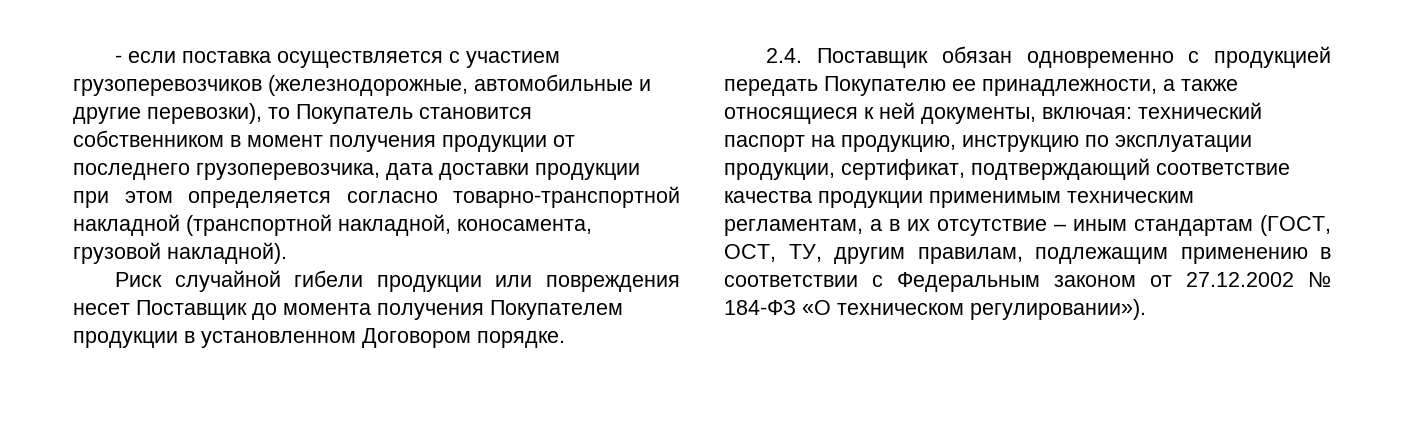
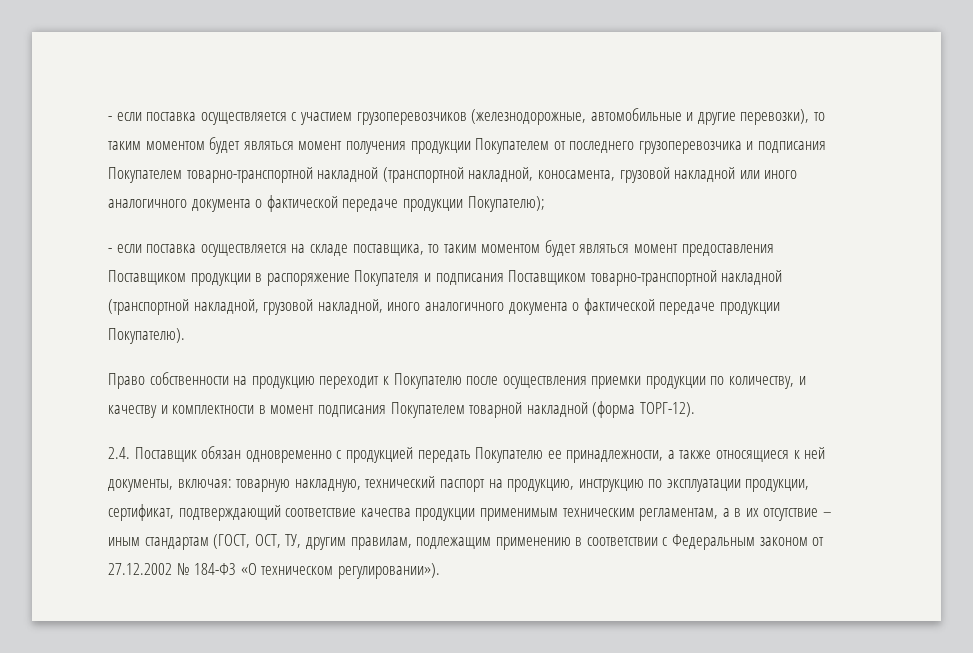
- - если поставка осуществляется с участием грузоперевозчиков (железнодорожные, автомобильные и другие перевозки), то Покупатель становится собственником в момент получения продукции от последнего грузоперевозчика, дата доставки продукции при этом определяется согласно товарно-транспортной накладной (транспортной накладной, коносамента, грузовой накладной).
- Риск случайной гибели продукции или повреждения несет Поставщик до момента получения Покупателем продукции в установленном Договором порядке.
+ - если поставка осуществляется с участием грузоперевозчиков (железнодорожные, автомобильные и другие перевозки), то таким моментом будет являться момент получения продукции Покупателем от последнего грузоперевозчика и подписания Покупателем товарно-транспортной накладной (транспортной накладной, коносамента, грузовой накладной или иного аналогичного документа о фактической передаче продукции Покупателю);
+ - если поставка осуществляется на складе поставщика, то таким моментом будет являться момент предоставления Поставщиком продукции в распоряжение Покупателя и подписания Поставщиком товарно-транспортной накладной (транспортной накладной, грузовой накладной, иного аналогичного документа о фактической передаче продукции Покупателю).
+ Право собственности на продукцию переходит к Покупателю после осуществления приемки продукции по количеству, и качеству и комплектности в момент подписания Покупателем товарной накладной (форма ТОРГ-12).
- 2.4. Поставщик обязан одновременно с продукцией передать Покупателю ее принадлежности, а также относящиеся к ней документы, включая: технический паспорт на продукцию, инструкцию по эксплуатации продукции, сертификат, подтверждающий соответствие качества продукции применимым техническим регламентам, а в их отсутствие – иным стандартам (ГОСТ, ОСТ, ТУ, другим правилам, подлежащим применению в соответствии с Федеральным законом от 27.12.2002 № 184-ФЗ «О техническом регулировании»).
+ 2.4. Поставщик обязан одновременно с продукцией передать Покупателю ее принадлежности, а также относящиеся к ней документы, включая: товарную накладную, технический паспорт на продукцию, инструкцию по эксплуатации продукции, сертификат, подтверждающий соответствие качества продукции применимым техническим регламентам, а в их отсутствие – иным стандартам (ГОСТ, ОСТ, ТУ, другим правилам, подлежащим применению в соответствии с Федеральным законом от 27.12.2002 № 184-ФЗ «О техническом регулировании»).

